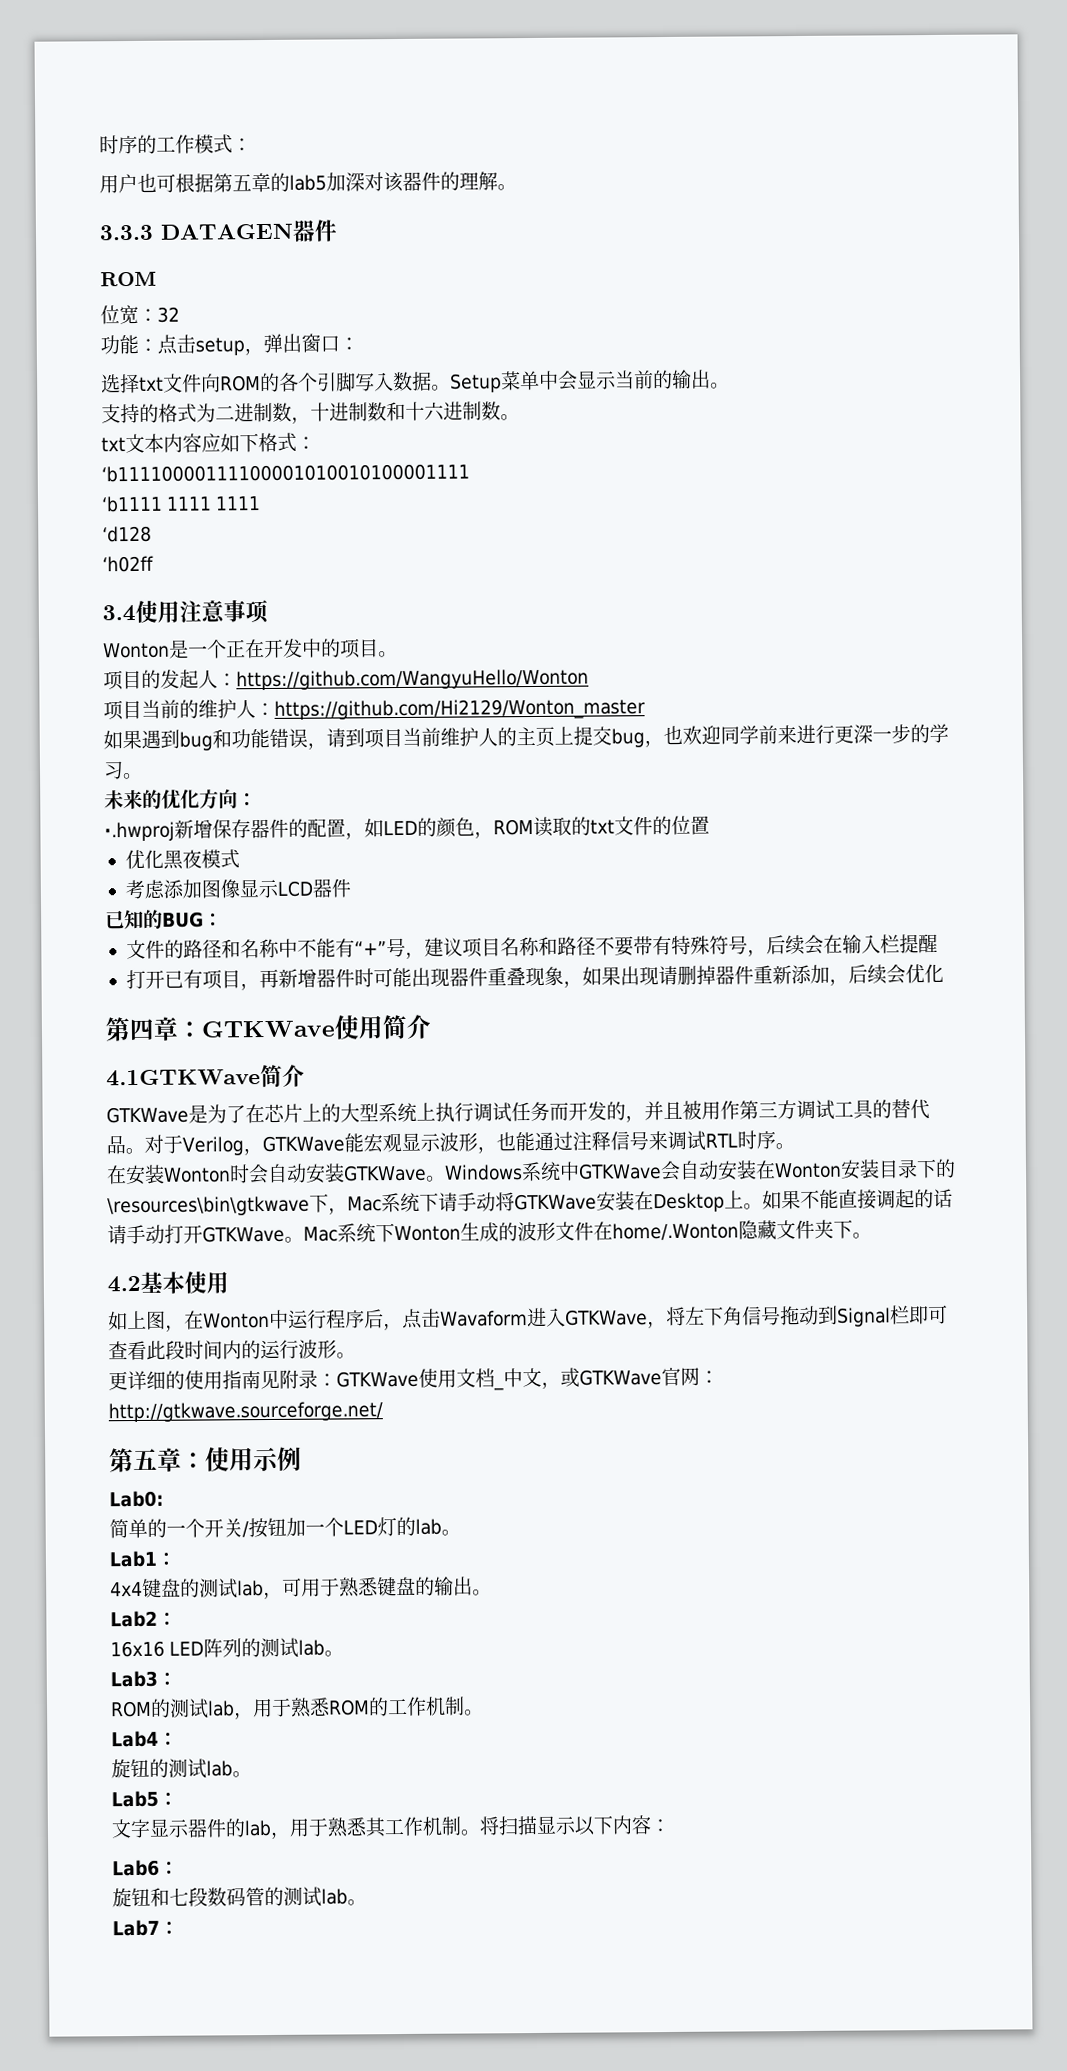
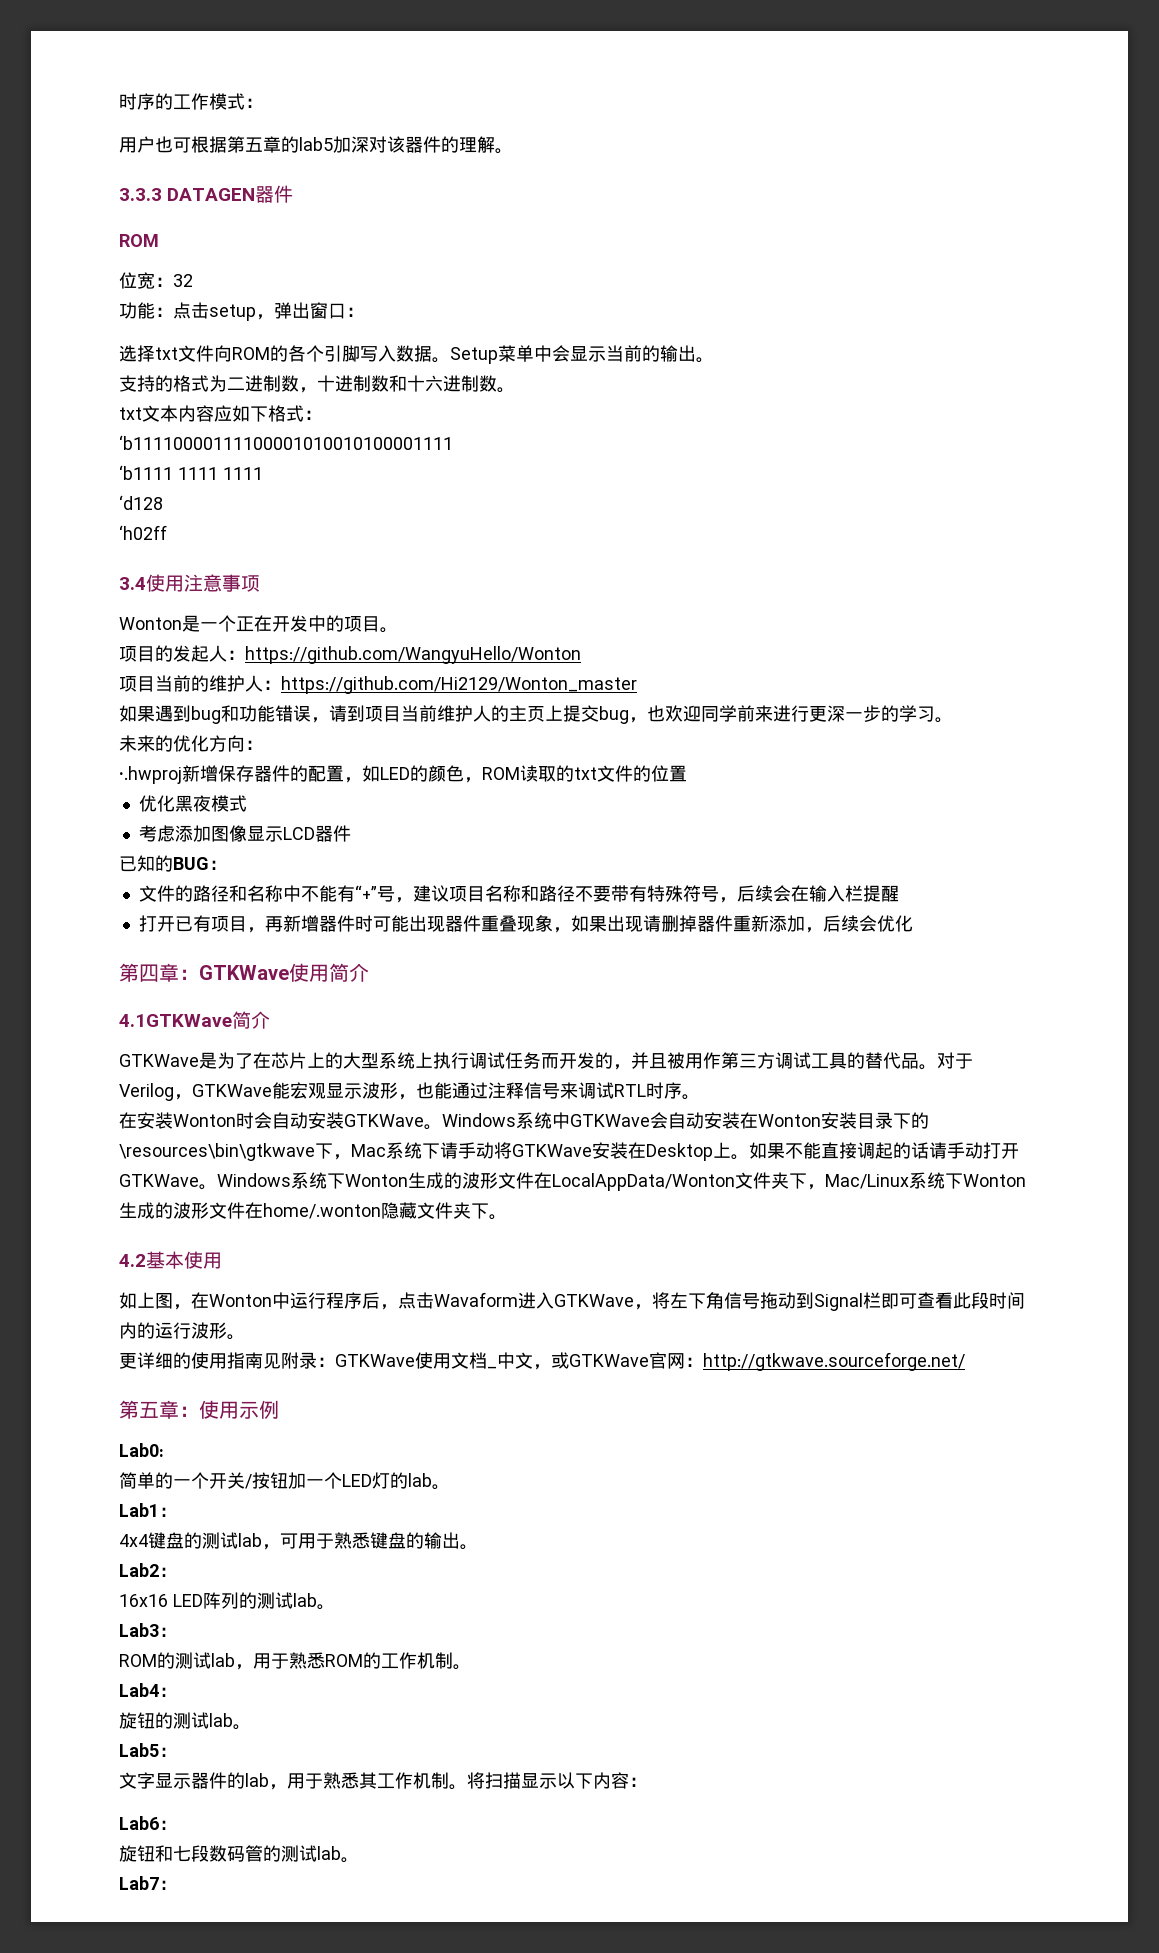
- Mac系统下Wonton生成的波形文件在home/.Wonton隐藏文件夹下。
+ Windows系统下Wonton生成的波形文件在LocalAppData/Wonton文件夹下，Mac/Linux系统下Wonton生成的波形文件在home/.wonton隐藏文件夹下。

